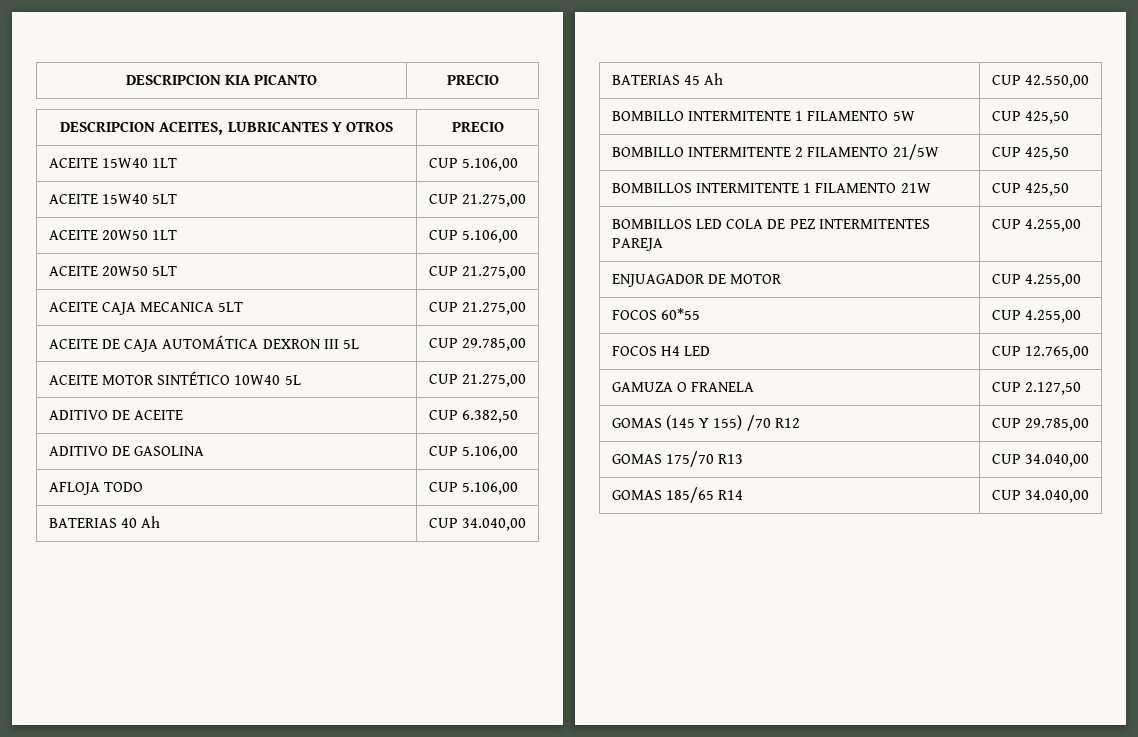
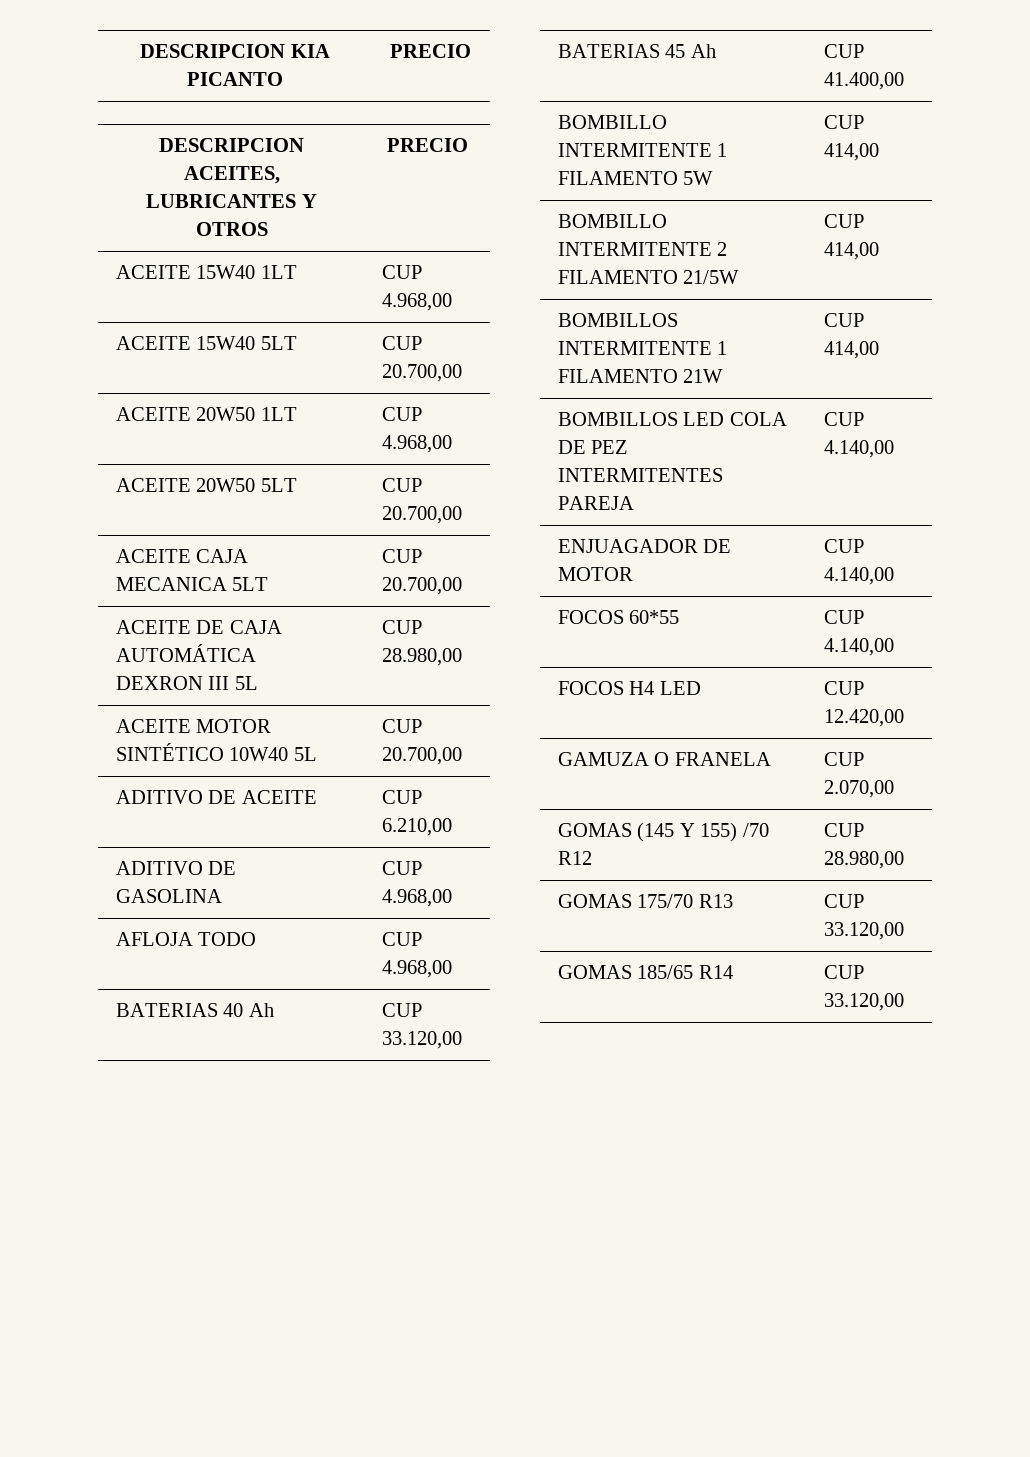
- ACEITE 15W40 1LT | CUP 5.106,00
+ ACEITE 15W40 1LT | CUP 4.968,00
- ACEITE 15W40 5LT | CUP 21.275,00
+ ACEITE 15W40 5LT | CUP 20.700,00
- ACEITE 20W50 1LT | CUP 5.106,00
+ ACEITE 20W50 1LT | CUP 4.968,00
- ACEITE 20W50 5LT | CUP 21.275,00
+ ACEITE 20W50 5LT | CUP 20.700,00
- ACEITE CAJA MECANICA 5LT | CUP 21.275,00
+ ACEITE CAJA MECANICA 5LT | CUP 20.700,00
- ACEITE DE CAJA AUTOMÁTICA DEXRON III 5L | CUP 29.785,00
+ ACEITE DE CAJA AUTOMÁTICA DEXRON III 5L | CUP 28.980,00
- ACEITE MOTOR SINTÉTICO 10W40 5L | CUP 21.275,00
+ ACEITE MOTOR SINTÉTICO 10W40 5L | CUP 20.700,00
- ADITIVO DE ACEITE | CUP 6.382,50
+ ADITIVO DE ACEITE | CUP 6.210,00
- ADITIVO DE GASOLINA | CUP 5.106,00
+ ADITIVO DE GASOLINA | CUP 4.968,00
- AFLOJA TODO | CUP 5.106,00
+ AFLOJA TODO | CUP 4.968,00
- BATERIAS 40 Ah | CUP 34.040,00
+ BATERIAS 40 Ah | CUP 33.120,00
- BATERIAS 45 Ah | CUP 42.550,00
+ BATERIAS 45 Ah | CUP 41.400,00
- BOMBILLO INTERMITENTE 1 FILAMENTO 5W | CUP 425,50
+ BOMBILLO INTERMITENTE 1 FILAMENTO 5W | CUP 414,00
- BOMBILLO INTERMITENTE 2 FILAMENTO 21/5W | CUP 425,50
+ BOMBILLO INTERMITENTE 2 FILAMENTO 21/5W | CUP 414,00
- BOMBILLOS INTERMITENTE 1 FILAMENTO 21W | CUP 425,50
+ BOMBILLOS INTERMITENTE 1 FILAMENTO 21W | CUP 414,00
- BOMBILLOS LED COLA DE PEZ INTERMITENTES PAREJA | CUP 4.255,00
+ BOMBILLOS LED COLA DE PEZ INTERMITENTES PAREJA | CUP 4.140,00
- ENJUAGADOR DE MOTOR | CUP 4.255,00
+ ENJUAGADOR DE MOTOR | CUP 4.140,00
- FOCOS 60*55 | CUP 4.255,00
+ FOCOS 60*55 | CUP 4.140,00
- FOCOS H4 LED | CUP 12.765,00
+ FOCOS H4 LED | CUP 12.420,00
- GAMUZA O FRANELA | CUP 2.127,50
+ GAMUZA O FRANELA | CUP 2.070,00
- GOMAS (145 Y 155) /70 R12 | CUP 29.785,00
+ GOMAS (145 Y 155) /70 R12 | CUP 28.980,00
- GOMAS 175/70 R13 | CUP 34.040,00
+ GOMAS 175/70 R13 | CUP 33.120,00
- GOMAS 185/65 R14 | CUP 34.040,00
+ GOMAS 185/65 R14 | CUP 33.120,00

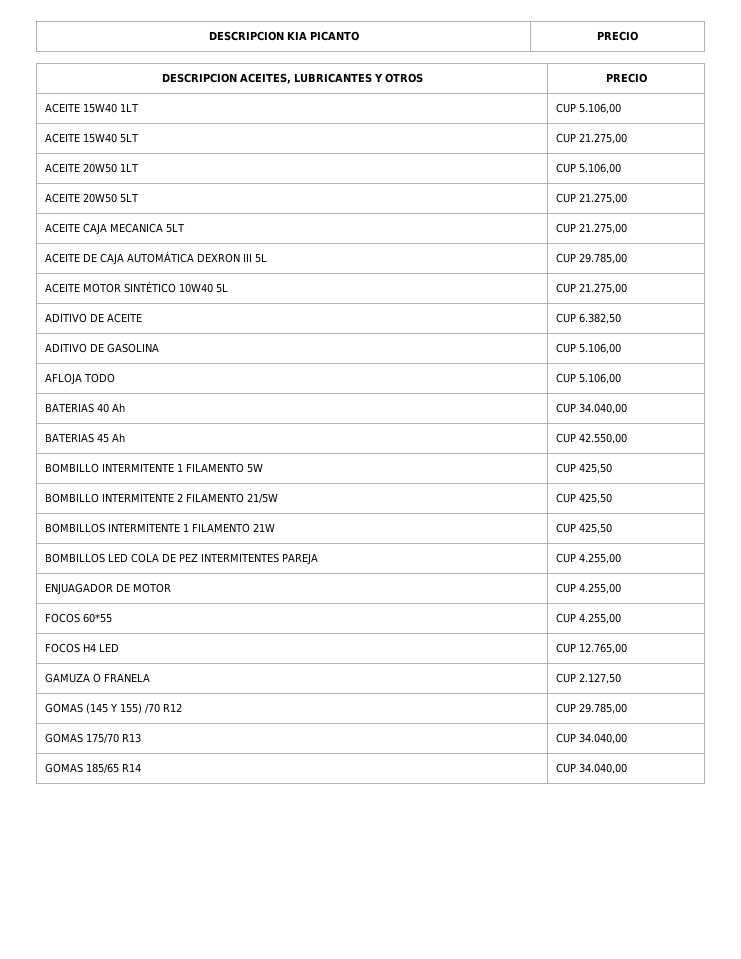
- ACEITE 15W40 1LT | CUP 4.968,00
+ ACEITE 15W40 1LT | CUP 5.106,00
- ACEITE 15W40 5LT | CUP 20.700,00
+ ACEITE 15W40 5LT | CUP 21.275,00
- ACEITE 20W50 1LT | CUP 4.968,00
+ ACEITE 20W50 1LT | CUP 5.106,00
- ACEITE 20W50 5LT | CUP 20.700,00
+ ACEITE 20W50 5LT | CUP 21.275,00
- ACEITE CAJA MECANICA 5LT | CUP 20.700,00
+ ACEITE CAJA MECANICA 5LT | CUP 21.275,00
- ACEITE DE CAJA AUTOMÁTICA DEXRON III 5L | CUP 28.980,00
+ ACEITE DE CAJA AUTOMÁTICA DEXRON III 5L | CUP 29.785,00
- ACEITE MOTOR SINTÉTICO 10W40 5L | CUP 20.700,00
+ ACEITE MOTOR SINTÉTICO 10W40 5L | CUP 21.275,00
- ADITIVO DE ACEITE | CUP 6.210,00
+ ADITIVO DE ACEITE | CUP 6.382,50
- ADITIVO DE GASOLINA | CUP 4.968,00
+ ADITIVO DE GASOLINA | CUP 5.106,00
- AFLOJA TODO | CUP 4.968,00
+ AFLOJA TODO | CUP 5.106,00
- BATERIAS 40 Ah | CUP 33.120,00
+ BATERIAS 40 Ah | CUP 34.040,00
- BATERIAS 45 Ah | CUP 41.400,00
+ BATERIAS 45 Ah | CUP 42.550,00
- BOMBILLO INTERMITENTE 1 FILAMENTO 5W | CUP 414,00
+ BOMBILLO INTERMITENTE 1 FILAMENTO 5W | CUP 425,50
- BOMBILLO INTERMITENTE 2 FILAMENTO 21/5W | CUP 414,00
+ BOMBILLO INTERMITENTE 2 FILAMENTO 21/5W | CUP 425,50
- BOMBILLOS INTERMITENTE 1 FILAMENTO 21W | CUP 414,00
+ BOMBILLOS INTERMITENTE 1 FILAMENTO 21W | CUP 425,50
- BOMBILLOS LED COLA DE PEZ INTERMITENTES PAREJA | CUP 4.140,00
+ BOMBILLOS LED COLA DE PEZ INTERMITENTES PAREJA | CUP 4.255,00
- ENJUAGADOR DE MOTOR | CUP 4.140,00
+ ENJUAGADOR DE MOTOR | CUP 4.255,00
- FOCOS 60*55 | CUP 4.140,00
+ FOCOS 60*55 | CUP 4.255,00
- FOCOS H4 LED | CUP 12.420,00
+ FOCOS H4 LED | CUP 12.765,00
- GAMUZA O FRANELA | CUP 2.070,00
+ GAMUZA O FRANELA | CUP 2.127,50
- GOMAS (145 Y 155) /70 R12 | CUP 28.980,00
+ GOMAS (145 Y 155) /70 R12 | CUP 29.785,00
- GOMAS 175/70 R13 | CUP 33.120,00
+ GOMAS 175/70 R13 | CUP 34.040,00
- GOMAS 185/65 R14 | CUP 33.120,00
+ GOMAS 185/65 R14 | CUP 34.040,00

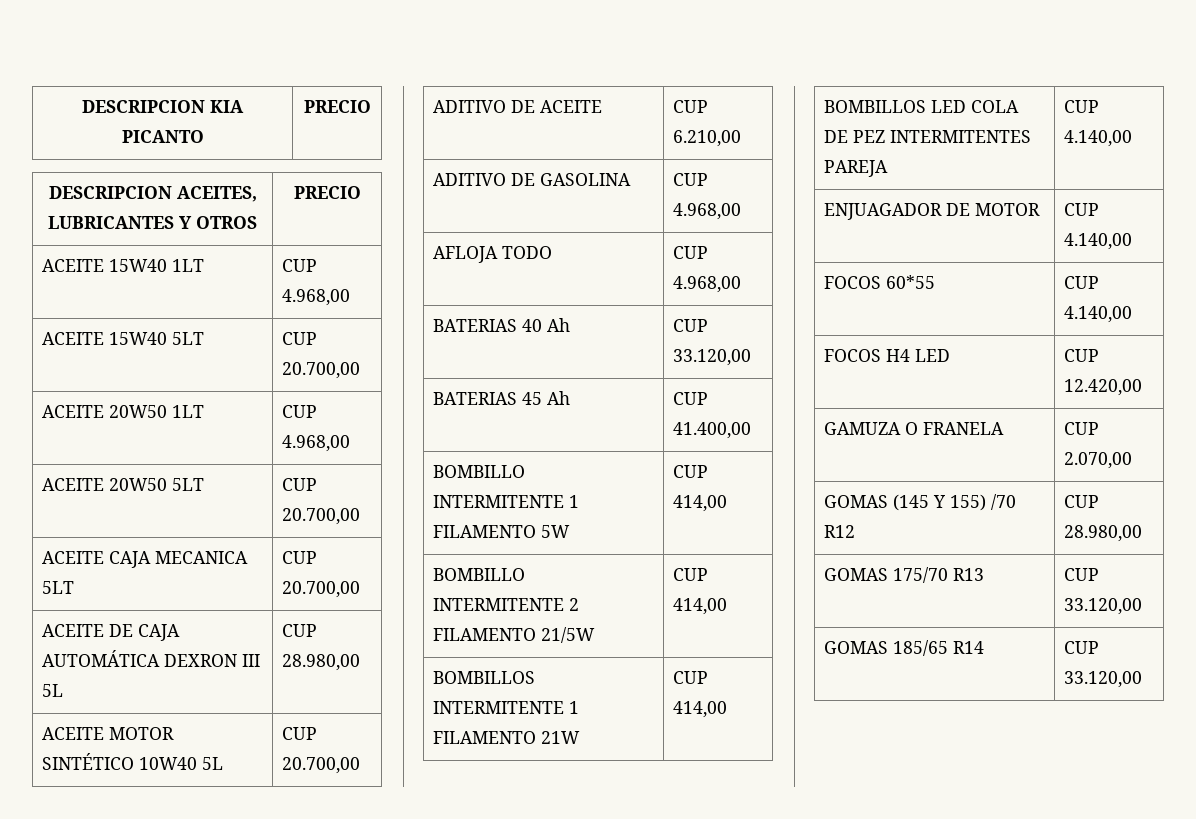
- ACEITE 15W40 1LT | CUP 5.106,00
+ ACEITE 15W40 1LT | CUP 4.968,00
- ACEITE 15W40 5LT | CUP 21.275,00
+ ACEITE 15W40 5LT | CUP 20.700,00
- ACEITE 20W50 1LT | CUP 5.106,00
+ ACEITE 20W50 1LT | CUP 4.968,00
- ACEITE 20W50 5LT | CUP 21.275,00
+ ACEITE 20W50 5LT | CUP 20.700,00
- ACEITE CAJA MECANICA 5LT | CUP 21.275,00
+ ACEITE CAJA MECANICA 5LT | CUP 20.700,00
- ACEITE DE CAJA AUTOMÁTICA DEXRON III 5L | CUP 29.785,00
+ ACEITE DE CAJA AUTOMÁTICA DEXRON III 5L | CUP 28.980,00
- ACEITE MOTOR SINTÉTICO 10W40 5L | CUP 21.275,00
+ ACEITE MOTOR SINTÉTICO 10W40 5L | CUP 20.700,00
- ADITIVO DE ACEITE | CUP 6.382,50
+ ADITIVO DE ACEITE | CUP 6.210,00
- ADITIVO DE GASOLINA | CUP 5.106,00
+ ADITIVO DE GASOLINA | CUP 4.968,00
- AFLOJA TODO | CUP 5.106,00
+ AFLOJA TODO | CUP 4.968,00
- BATERIAS 40 Ah | CUP 34.040,00
+ BATERIAS 40 Ah | CUP 33.120,00
- BATERIAS 45 Ah | CUP 42.550,00
+ BATERIAS 45 Ah | CUP 41.400,00
- BOMBILLO INTERMITENTE 1 FILAMENTO 5W | CUP 425,50
+ BOMBILLO INTERMITENTE 1 FILAMENTO 5W | CUP 414,00
- BOMBILLO INTERMITENTE 2 FILAMENTO 21/5W | CUP 425,50
+ BOMBILLO INTERMITENTE 2 FILAMENTO 21/5W | CUP 414,00
- BOMBILLOS INTERMITENTE 1 FILAMENTO 21W | CUP 425,50
+ BOMBILLOS INTERMITENTE 1 FILAMENTO 21W | CUP 414,00
- BOMBILLOS LED COLA DE PEZ INTERMITENTES PAREJA | CUP 4.255,00
+ BOMBILLOS LED COLA DE PEZ INTERMITENTES PAREJA | CUP 4.140,00
- ENJUAGADOR DE MOTOR | CUP 4.255,00
+ ENJUAGADOR DE MOTOR | CUP 4.140,00
- FOCOS 60*55 | CUP 4.255,00
+ FOCOS 60*55 | CUP 4.140,00
- FOCOS H4 LED | CUP 12.765,00
+ FOCOS H4 LED | CUP 12.420,00
- GAMUZA O FRANELA | CUP 2.127,50
+ GAMUZA O FRANELA | CUP 2.070,00
- GOMAS (145 Y 155) /70 R12 | CUP 29.785,00
+ GOMAS (145 Y 155) /70 R12 | CUP 28.980,00
- GOMAS 175/70 R13 | CUP 34.040,00
+ GOMAS 175/70 R13 | CUP 33.120,00
- GOMAS 185/65 R14 | CUP 34.040,00
+ GOMAS 185/65 R14 | CUP 33.120,00

